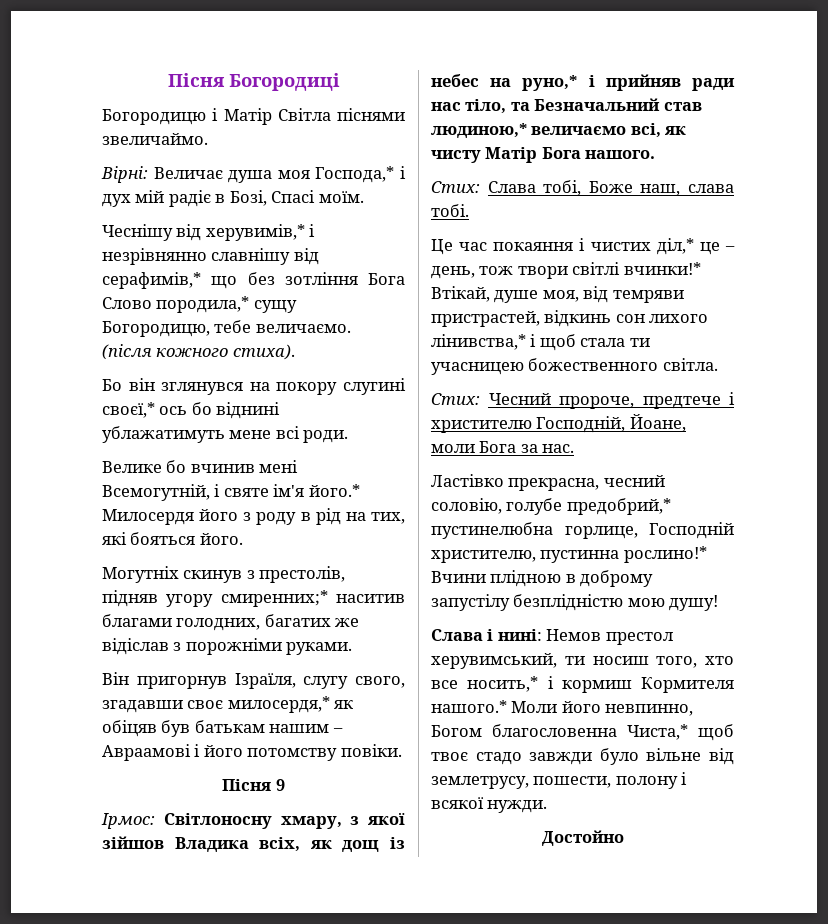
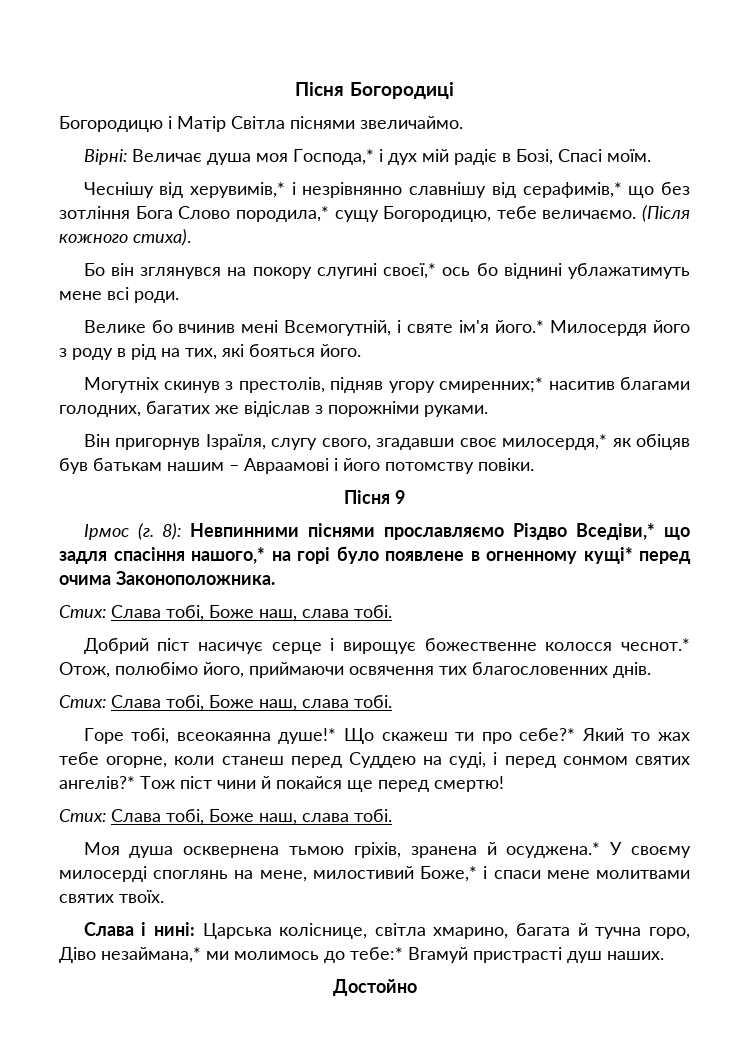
- (після кожного стиха).
+ (Після кожного стиха).
- Ірмос: Світлоносну хмару, з якої зійшов Владика всіх, як дощ із небес на руно,* і прийняв ради нас тіло, та Безначальний став людиною,* величаємо всі, як чисту Матір Бога нашого.
+ Ірмос (г. 8): Невпинними піснями прославляємо Різдво Вседіви,* що задля спасіння нашого,* на горі було появлене в огненному кущі* перед очима Законоположника.
  Стих: Слава тобі, Боже наш, слава тобі.
- Це час покаяння і чистих діл,* це – день, тож твори світлі вчинки!* Втікай, душе моя, від темряви пристрастей, відкинь сон лихого лінивства,* і щоб стала ти учасницею божественного світла.
- Стих: Чесний пророче, предтече і христителю Господній, Йоане, моли Бога за нас.
- Ластівко прекрасна, чесний соловію, голубе предобрий,* пустинелюбна горлице, Господній христителю, пустинна рослино!* Вчини плідною в доброму запустілу безплідністю мою душу!
- Слава і нині: Немов престол херувимський, ти носиш того, хто все носить,* і кормиш Кормителя нашого.* Моли його невпинно, Богом благословенна Чиста,* щоб твоє стадо завжди було вільне від землетрусу, пошести, полону і всякої нужди.
+ Добрий піст насичує серце і вирощує божественне колосся чеснот.* Отож, полюбімо його, приймаючи освячення тих благословенних днів.
+ Стих: Слава тобі, Боже наш, слава тобі.
+ Горе тобі, всеокаянна душе!* Що скажеш ти про себе?* Який то жах тебе огорне, коли станеш перед Суддею на суді, і перед сонмом святих ангелів?* Тож піст чини й покайся ще перед смертю!
+ Стих: Слава тобі, Боже наш, слава тобі.
+ Моя душа осквернена тьмою гріхів, зранена й осуджена.* У своєму милосерді споглянь на мене, милостивий Боже,* і спаси мене молитвами святих твоїх.
+ Слава і нині: Царська коліснице, світла хмарино, багата й тучна горо, Діво незаймана,* ми молимось до тебе:* Вгамуй пристрасті душ наших.

